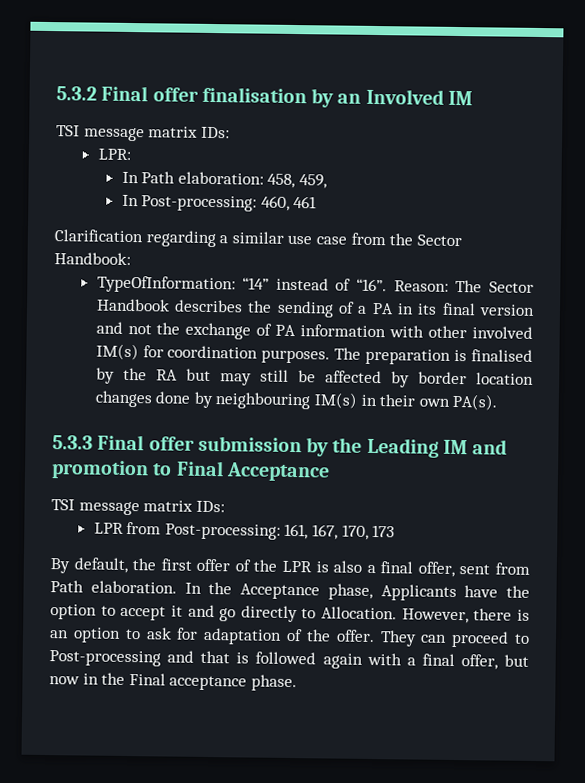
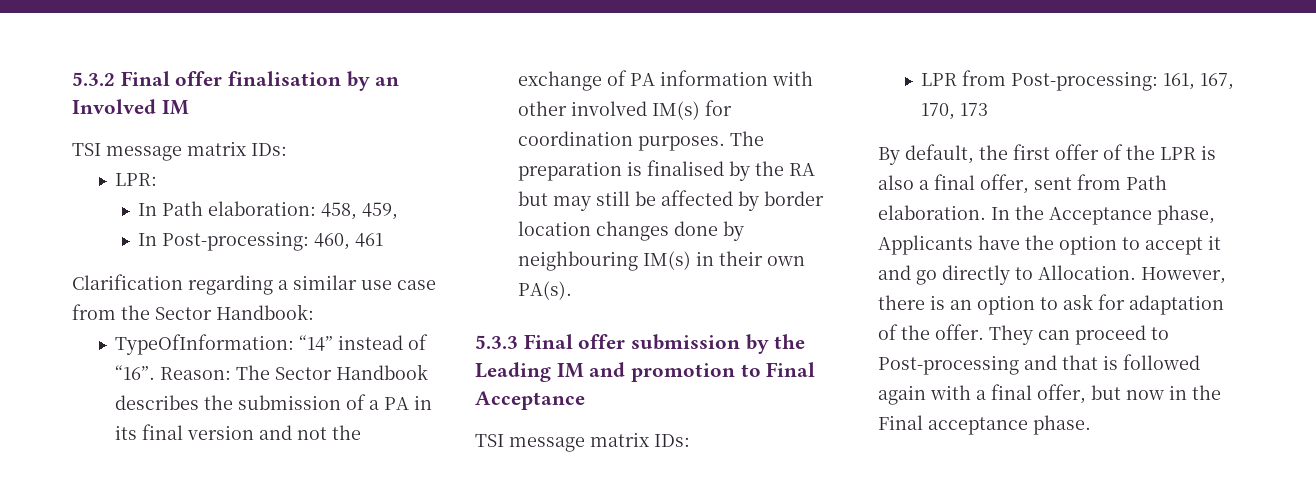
- Reason: The Sector Handbook describes the sending of a PA in its final version and not the exchange of PA information with other involved IM(s) for coordination purposes.
+ Reason: The Sector Handbook describes the submission of a PA in its final version and not the exchange of PA information with other involved IM(s) for coordination purposes.

